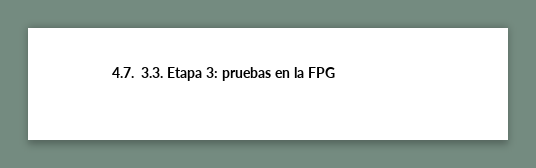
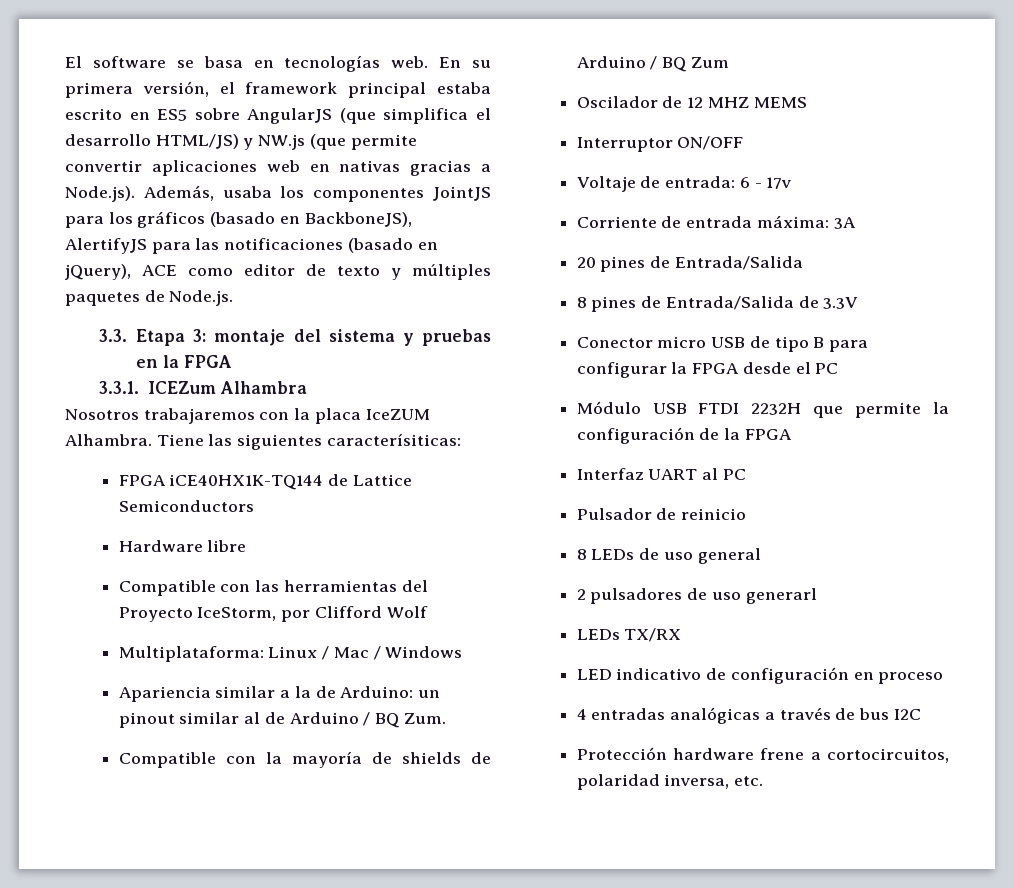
- 4.7. 3.3. Etapa 3: pruebas en la FPG
+ El software se basa en tecnologías web. En su primera versión, el framework principal estaba escrito en ES5 sobre AngularJS (que simplifica el desarrollo HTML/JS) y NW.js (que permite convertir aplicaciones web en nativas gracias a Node.js). Además, usaba los componentes JointJS para los gráficos (basado en BackboneJS), AlertifyJS para las notificaciones (basado en jQuery), ACE como editor de texto y múltiples paquetes de Node.js.
+ 3.3. Etapa 3: montaje del sistema y pruebas en la FPGA
+ 3.3.1. ICEZum Alhambra
+ Nosotros trabajaremos con la placa IceZUM Alhambra. Tiene las siguientes caracterísiticas:
+ FPGA iCE40HX1K-TQ144 de Lattice Semiconductors
+ Hardware libre
+ Compatible con las herramientas del Proyecto IceStorm, por Clifford Wolf
+ Multiplataforma: Linux / Mac / Windows
+ Apariencia similar a la de Arduino: un pinout similar al de Arduino / BQ Zum.
+ Compatible con la mayoría de shields de Arduino / BQ Zum
+ Oscilador de 12 MHZ MEMS
+ Interruptor ON/OFF
+ Voltaje de entrada: 6 - 17v
+ Corriente de entrada máxima: 3A
+ 20 pines de Entrada/Salida
+ 8 pines de Entrada/Salida de 3.3V
+ Conector micro USB de tipo B para configurar la FPGA desde el PC
+ Módulo USB FTDI 2232H que permite la configuración de la FPGA
+ Interfaz UART al PC
+ Pulsador de reinicio
+ 8 LEDs de uso general
+ 2 pulsadores de uso generarl
+ LEDs TX/RX
+ LED indicativo de configuración en proceso
+ 4 entradas analógicas a través de bus I2C
+ Protección hardware frene a cortocircuitos, polaridad inversa, etc.

